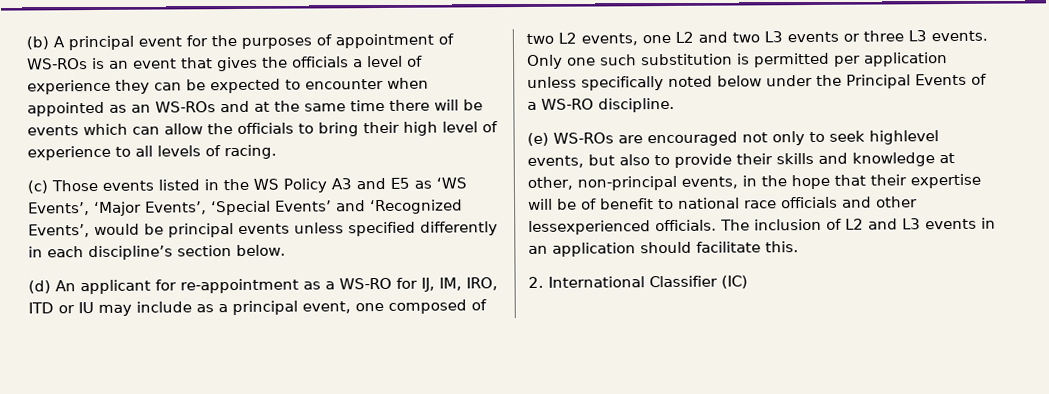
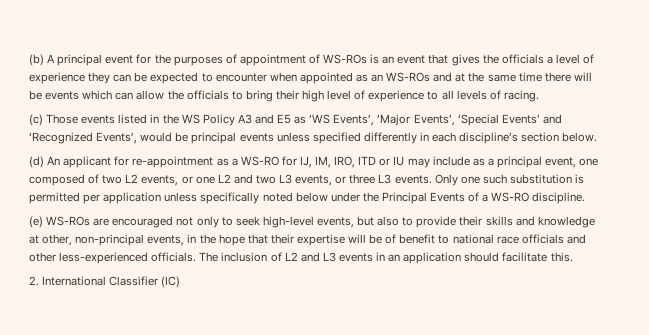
- (d) An applicant for re-appointment as a WS-RO for IJ, IM, IRO, ITD or IU may include as a principal event, one composed of two L2 events, one L2 and two L3 events or three L3 events.
+ (d) An applicant for re-appointment as a WS-RO for IJ, IM, IRO, ITD or IU may include as a principal event, one composed of two L2 events, or one L2 and two L3 events, or three L3 events.
- (e) WS-ROs are encouraged not only to seek highlevel events, but also to provide their skills and knowledge at other, non-principal events, in the hope that their expertise will be of benefit to national race officials and other lessexperienced officials.
+ (e) WS-ROs are encouraged not only to seek high-level events, but also to provide their skills and knowledge at other, non-principal events, in the hope that their expertise will be of benefit to national race officials and other less-experienced officials.

